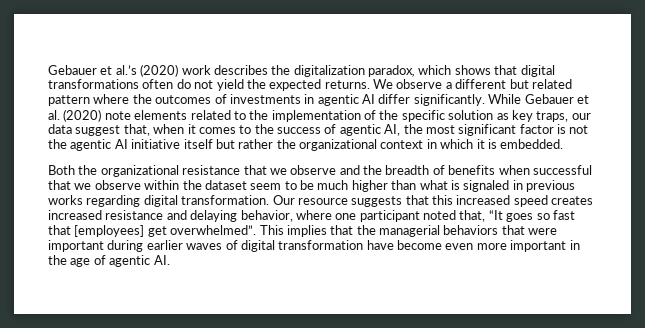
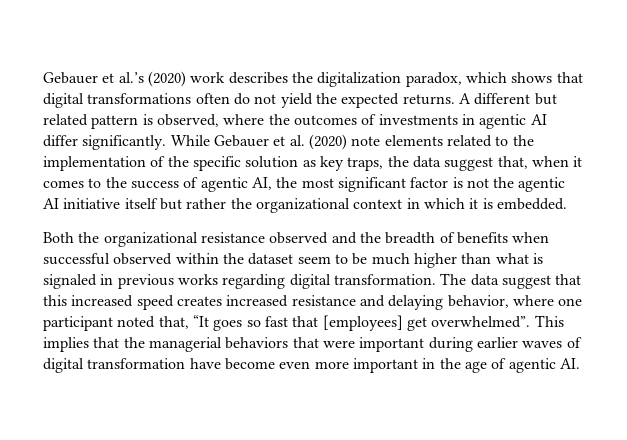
- We observe a different but related pattern where the outcomes of investments in agentic AI differ significantly.
+ A different but related pattern is observed, where the outcomes of investments in agentic AI differ significantly.
- While Gebauer et al. (2020) note elements related to the implementation of the specific solution as key traps, our data suggest that, when it comes to the success of agentic AI, the most significant factor is not the agentic AI initiative itself but rather the organizational context in which it is embedded.
+ While Gebauer et al. (2020) note elements related to the implementation of the specific solution as key traps, the data suggest that, when it comes to the success of agentic AI, the most significant factor is not the agentic AI initiative itself but rather the organizational context in which it is embedded.
- Both the organizational resistance that we observe and the breadth of benefits when successful that we observe within the dataset seem to be much higher than what is signaled in previous works regarding digital transformation.
+ Both the organizational resistance observed and the breadth of benefits when successful observed within the dataset seem to be much higher than what is signaled in previous works regarding digital transformation.
- Our resource suggests that this increased speed creates increased resistance and delaying behavior, where one participant noted that, “It goes so fast that [employees] get overwhelmed”.
+ The data suggest that this increased speed creates increased resistance and delaying behavior, where one participant noted that, “It goes so fast that [employees] get overwhelmed”.

